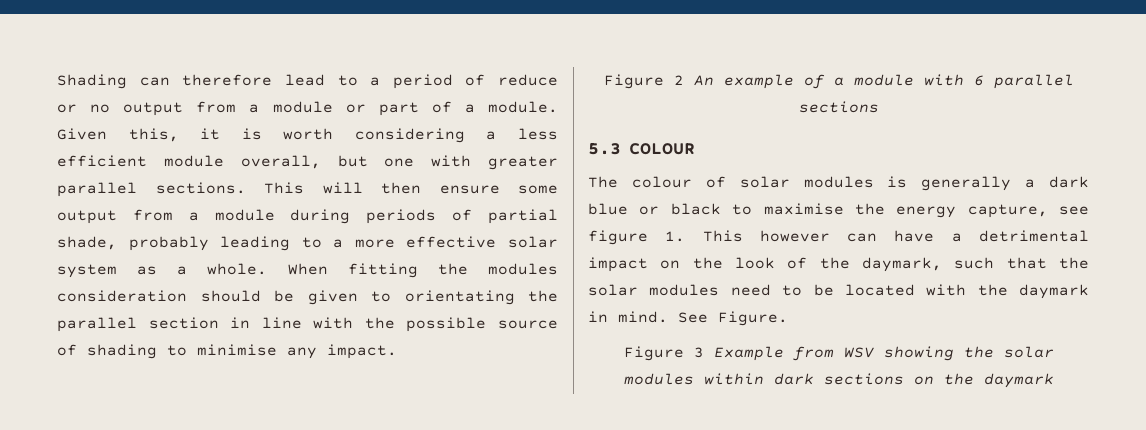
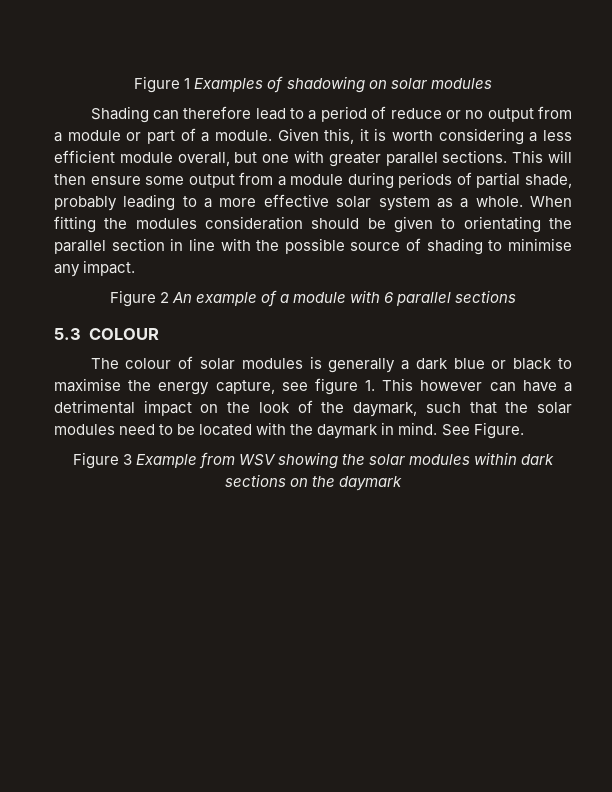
+ Figure 1 Examples of shadowing on solar modules

